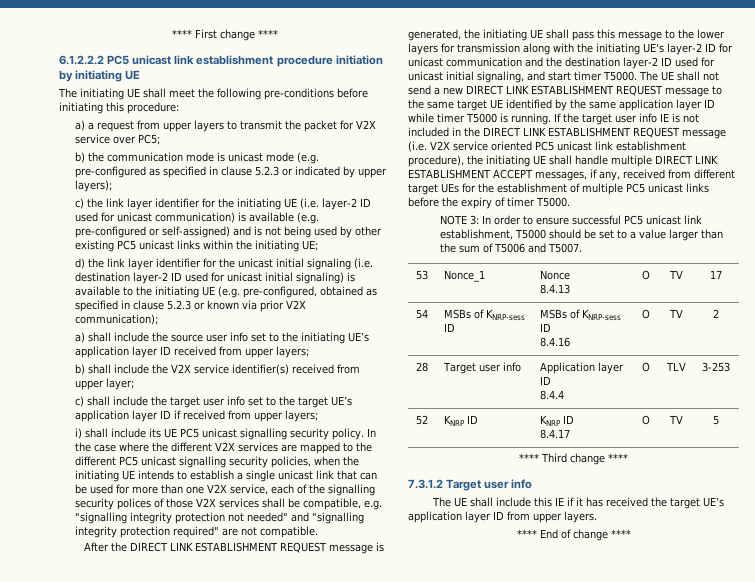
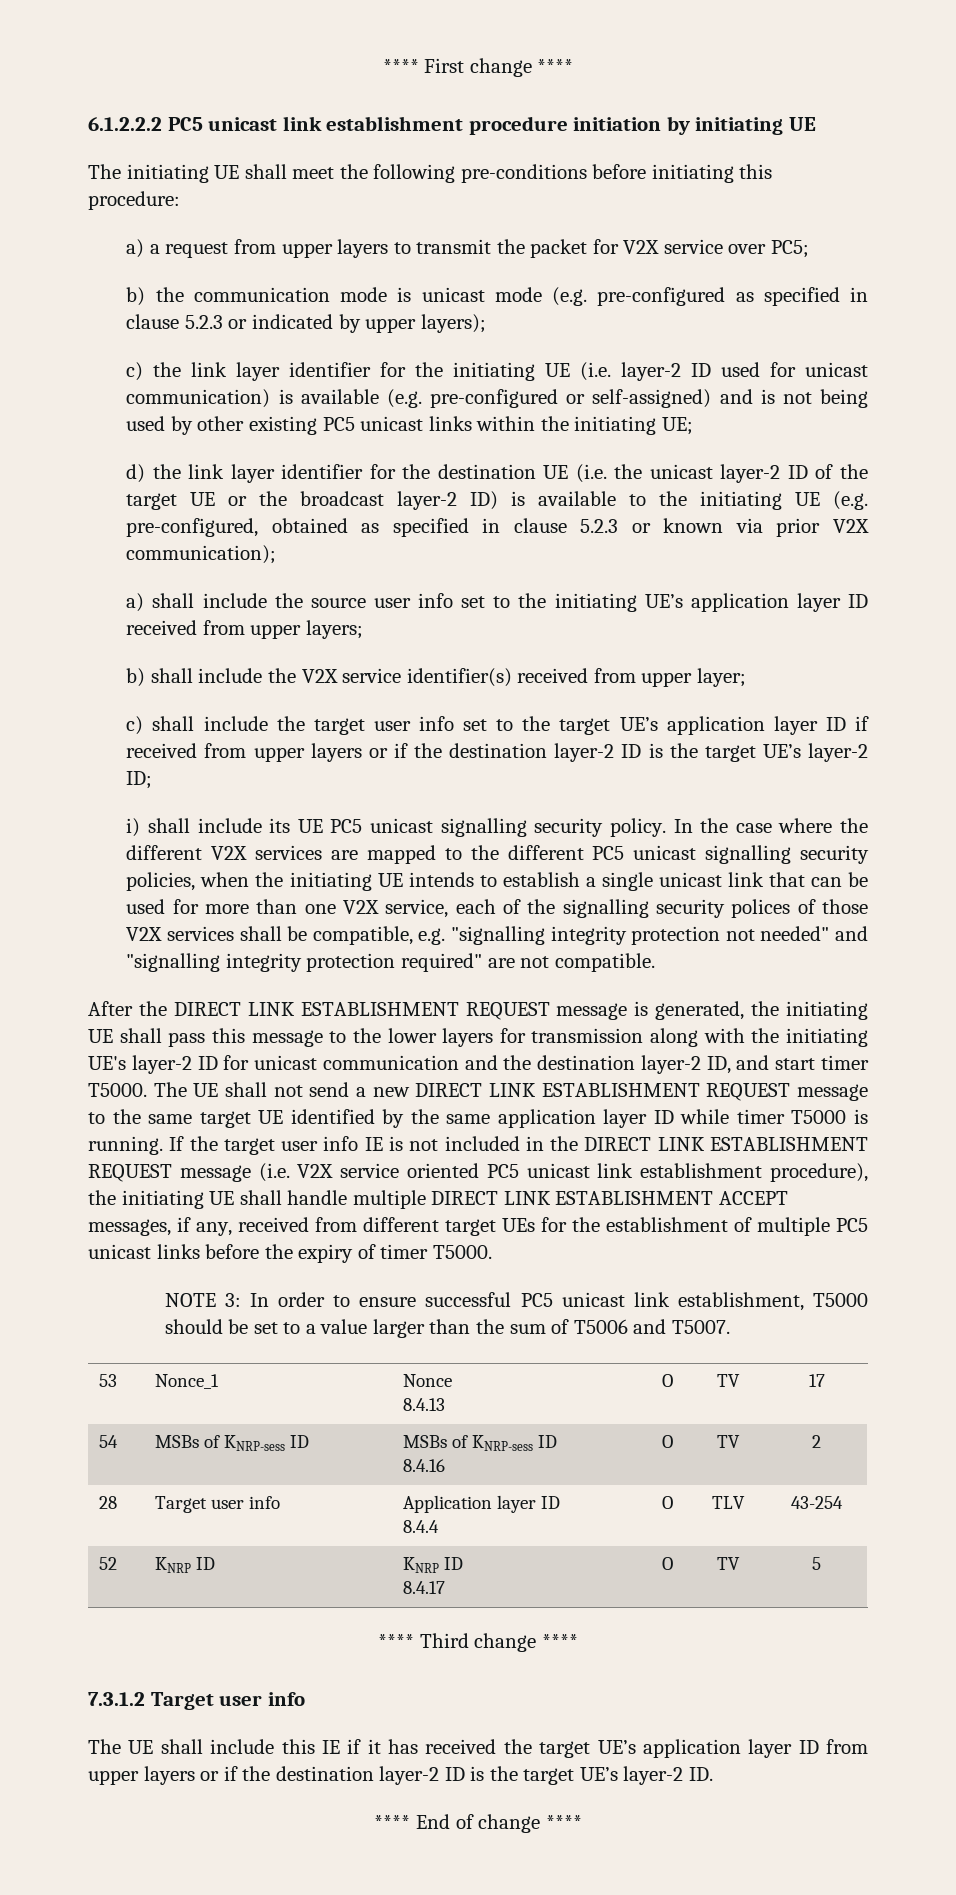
- d) the link layer identifier for the unicast initial signaling (i.e. destination layer-2 ID used for unicast initial signaling) is available to the initiating UE (e.g. pre-configured, obtained as specified in clause 5.2.3 or known via prior V2X communication);
+ d) the link layer identifier for the destination UE (i.e. the unicast layer-2 ID of the target UE or the broadcast layer-2 ID) is available to the initiating UE (e.g. pre-configured, obtained as specified in clause 5.2.3 or known via prior V2X communication);
- c) shall include the target user info set to the target UE’s application layer ID if received from upper layers;
+ c) shall include the target user info set to the target UE’s application layer ID if received from upper layers or if the destination layer-2 ID is the target UE’s layer-2 ID;
- After the DIRECT LINK ESTABLISHMENT REQUEST message is generated, the initiating UE shall pass this message to the lower layers for transmission along with the initiating UE's layer-2 ID for unicast communication and the destination layer-2 ID used for unicast initial signaling, and start timer T5000.
+ After the DIRECT LINK ESTABLISHMENT REQUEST message is generated, the initiating UE shall pass this message to the lower layers for transmission along with the initiating UE's layer-2 ID for unicast communication and the destination layer-2 ID, and start timer T5000.
  28 | Target user info | Application layer ID
- 8.4.4 | O | TLV | 3-253
+ 8.4.4 | O | TLV | 43-254
- The UE shall include this IE if it has received the target UE’s application layer ID from upper layers.
+ The UE shall include this IE if it has received the target UE’s application layer ID from upper layers or if the destination layer-2 ID is the target UE’s layer-2 ID.

